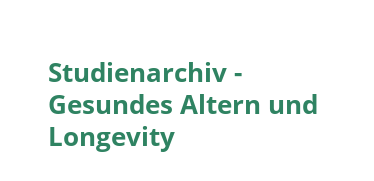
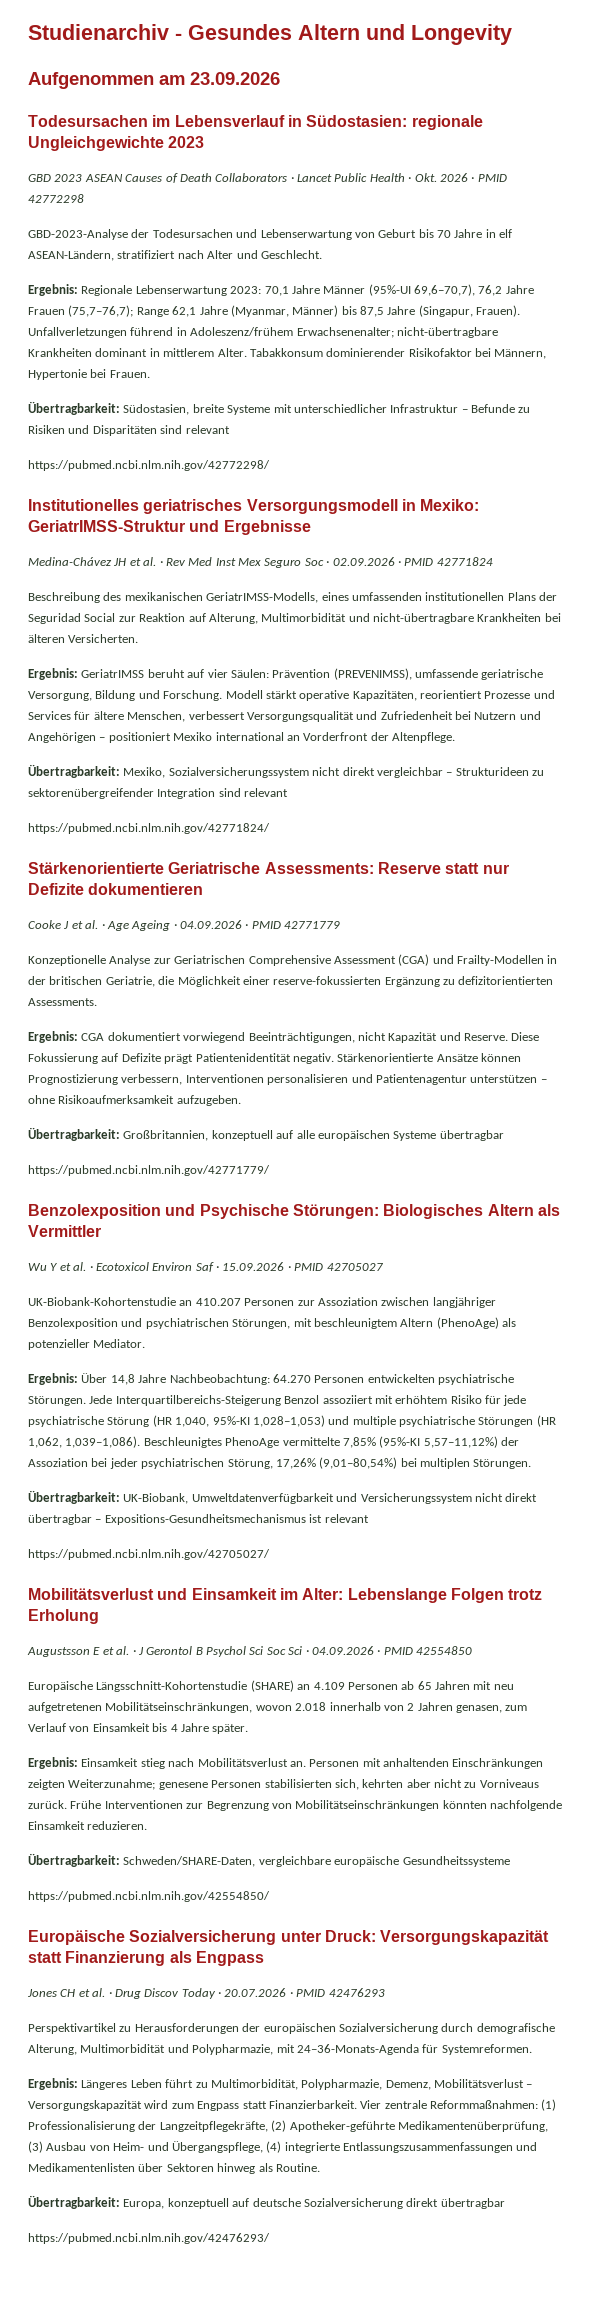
+ Aufgenommen am 23.09.2026
+ Todesursachen im Lebensverlauf in Südostasien: regionale Ungleichgewichte 2023
+ GBD 2023 ASEAN Causes of Death Collaborators · Lancet Public Health · Okt. 2026 · PMID 42772298
+ GBD-2023-Analyse der Todesursachen und Lebenserwartung von Geburt bis 70 Jahre in elf ASEAN-Ländern, stratifiziert nach Alter und Geschlecht.
+ Ergebnis: Regionale Lebenserwartung 2023: 70,1 Jahre Männer (95%-UI 69,6–70,7), 76,2 Jahre Frauen (75,7–76,7); Range 62,1 Jahre (Myanmar, Männer) bis 87,5 Jahre (Singapur, Frauen). Unfallverletzungen führend in Adoleszenz/frühem Erwachsenenalter; nicht-übertragbare Krankheiten dominant in mittlerem Alter. Tabakkonsum dominierender Risikofaktor bei Männern, Hypertonie bei Frauen.
+ Übertragbarkeit: Südostasien, breite Systeme mit unterschiedlicher Infrastruktur – Befunde zu Risiken und Disparitäten sind relevant
+ https://pubmed.ncbi.nlm.nih.gov/42772298/
+ Institutionelles geriatrisches Versorgungsmodell in Mexiko: GeriatrIMSS-Struktur und Ergebnisse
+ Medina-Chávez JH et al. · Rev Med Inst Mex Seguro Soc · 02.09.2026 · PMID 42771824
+ Beschreibung des mexikanischen GeriatrIMSS-Modells, eines umfassenden institutionellen Plans der Seguridad Social zur Reaktion auf Alterung, Multimorbidität und nicht-übertragbare Krankheiten bei älteren Versicherten.
+ Ergebnis: GeriatrIMSS beruht auf vier Säulen: Prävention (PREVENIMSS), umfassende geriatrische Versorgung, Bildung und Forschung. Modell stärkt operative Kapazitäten, reorientiert Prozesse und Services für ältere Menschen, verbessert Versorgungsqualität und Zufriedenheit bei Nutzern und Angehörigen – positioniert Mexiko international an Vorderfront der Altenpflege.
+ Übertragbarkeit: Mexiko, Sozialversicherungssystem nicht direkt vergleichbar – Strukturideen zu sektorenübergreifender Integration sind relevant
+ https://pubmed.ncbi.nlm.nih.gov/42771824/
+ Stärkenorientierte Geriatrische Assessments: Reserve statt nur Defizite dokumentieren
+ Cooke J et al. · Age Ageing · 04.09.2026 · PMID 42771779
+ Konzeptionelle Analyse zur Geriatrischen Comprehensive Assessment (CGA) und Frailty-Modellen in der britischen Geriatrie, die Möglichkeit einer reserve-fokussierten Ergänzung zu defizitorientierten Assessments.
+ Ergebnis: CGA dokumentiert vorwiegend Beeinträchtigungen, nicht Kapazität und Reserve. Diese Fokussierung auf Defizite prägt Patientenidentität negativ. Stärkenorientierte Ansätze können Prognostizierung verbessern, Interventionen personalisieren und Patientenagentur unterstützen – ohne Risikoaufmerksamkeit aufzugeben.
+ Übertragbarkeit: Großbritannien, konzeptuell auf alle europäischen Systeme übertragbar
+ https://pubmed.ncbi.nlm.nih.gov/42771779/
+ Benzolexposition und Psychische Störungen: Biologisches Altern als Vermittler
+ Wu Y et al. · Ecotoxicol Environ Saf · 15.09.2026 · PMID 42705027
+ UK-Biobank-Kohortenstudie an 410.207 Personen zur Assoziation zwischen langjähriger Benzolexposition und psychiatrischen Störungen, mit beschleunigtem Altern (PhenoAge) als potenzieller Mediator.
+ Ergebnis: Über 14,8 Jahre Nachbeobachtung: 64.270 Personen entwickelten psychiatrische Störungen. Jede Interquartilbereichs-Steigerung Benzol assoziiert mit erhöhtem Risiko für jede psychiatrische Störung (HR 1,040, 95%-KI 1,028–1,053) und multiple psychiatrische Störungen (HR 1,062, 1,039–1,086). Beschleunigtes PhenoAge vermittelte 7,85% (95%-KI 5,57–11,12%) der Assoziation bei jeder psychiatrischen Störung, 17,26% (9,01–80,54%) bei multiplen Störungen.
+ Übertragbarkeit: UK-Biobank, Umweltdatenverfügbarkeit und Versicherungssystem nicht direkt übertragbar – Expositions-Gesundheitsmechanismus ist relevant
+ https://pubmed.ncbi.nlm.nih.gov/42705027/
+ Mobilitätsverlust und Einsamkeit im Alter: Lebenslange Folgen trotz Erholung
+ Augustsson E et al. · J Gerontol B Psychol Sci Soc Sci · 04.09.2026 · PMID 42554850
+ Europäische Längsschnitt-Kohortenstudie (SHARE) an 4.109 Personen ab 65 Jahren mit neu aufgetretenen Mobilitätseinschränkungen, wovon 2.018 innerhalb von 2 Jahren genasen, zum Verlauf von Einsamkeit bis 4 Jahre später.
+ Ergebnis: Einsamkeit stieg nach Mobilitätsverlust an. Personen mit anhaltenden Einschränkungen zeigten Weiterzunahme; genesene Personen stabilisierten sich, kehrten aber nicht zu Vorniveaus zurück. Frühe Interventionen zur Begrenzung von Mobilitätseinschränkungen könnten nachfolgende Einsamkeit reduzieren.
+ Übertragbarkeit: Schweden/SHARE-Daten, vergleichbare europäische Gesundheitssysteme
+ https://pubmed.ncbi.nlm.nih.gov/42554850/
+ Europäische Sozialversicherung unter Druck: Versorgungskapazität statt Finanzierung als Engpass
+ Jones CH et al. · Drug Discov Today · 20.07.2026 · PMID 42476293
+ Perspektivartikel zu Herausforderungen der europäischen Sozialversicherung durch demografische Alterung, Multimorbidität und Polypharmazie, mit 24–36-Monats-Agenda für Systemreformen.
+ Ergebnis: Längeres Leben führt zu Multimorbidität, Polypharmazie, Demenz, Mobilitätsverlust – Versorgungskapazität wird zum Engpass statt Finanzierbarkeit. Vier zentrale Reformmaßnahmen: (1) Professionalisierung der Langzeitpflegekräfte, (2) Apotheker-geführte Medikamentenüberprüfung, (3) Ausbau von Heim- und Übergangspflege, (4) integrierte Entlassungszusammenfassungen und Medikamentenlisten über Sektoren hinweg als Routine.
+ Übertragbarkeit: Europa, konzeptuell auf deutsche Sozialversicherung direkt übertragbar
+ https://pubmed.ncbi.nlm.nih.gov/42476293/

